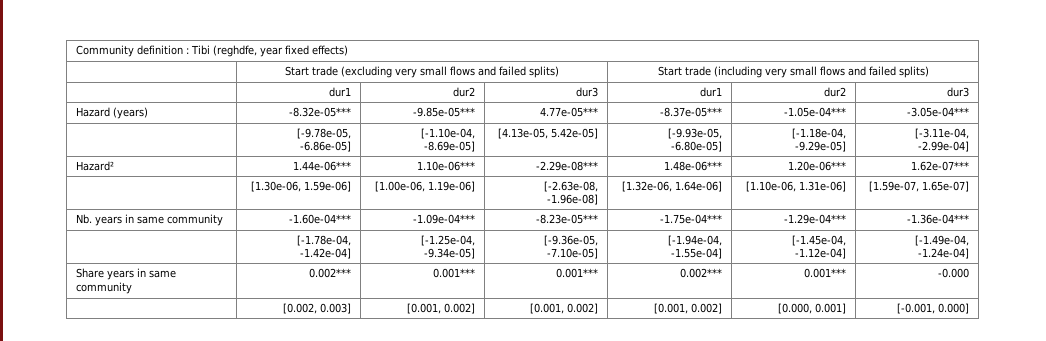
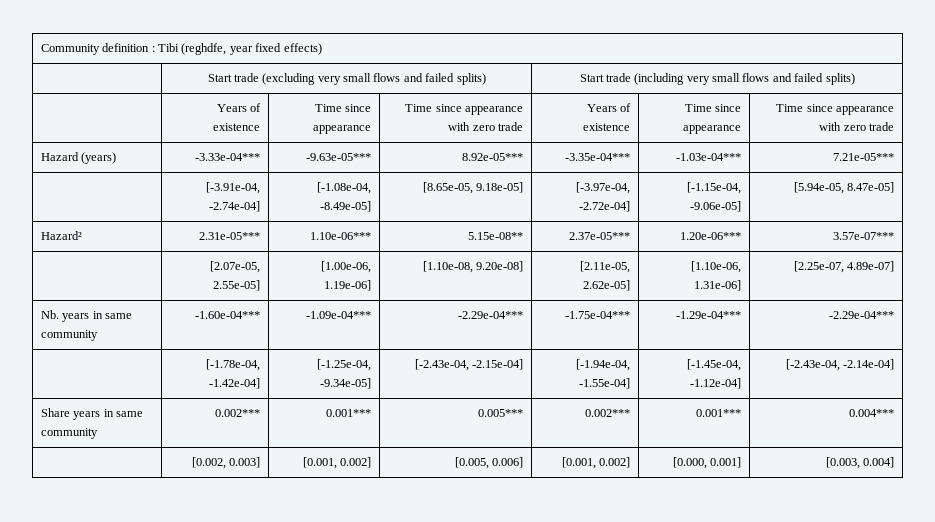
- | dur1 | dur2 | dur3 | dur1 | dur2 | dur3
- Hazard (years) | -8.32e-05*** | -9.85e-05*** | 4.77e-05*** | -8.37e-05*** | -1.05e-04*** | -3.05e-04***
- | [-9.78e-05, -6.86e-05] | [-1.10e-04, -8.69e-05] | [4.13e-05, 5.42e-05] | [-9.93e-05, -6.80e-05] | [-1.18e-04, -9.29e-05] | [-3.11e-04, -2.99e-04]
+ | Years of existence | Time since appearance | Time since appearance with zero trade | Years of existence | Time since appearance | Time since appearance with zero trade
+ Hazard (years) | -3.33e-04*** | -9.63e-05*** | 8.92e-05*** | -3.35e-04*** | -1.03e-04*** | 7.21e-05***
+ | [-3.91e-04, -2.74e-04] | [-1.08e-04, -8.49e-05] | [8.65e-05, 9.18e-05] | [-3.97e-04, -2.72e-04] | [-1.15e-04, -9.06e-05] | [5.94e-05, 8.47e-05]
- Hazard² | 1.44e-06*** | 1.10e-06*** | -2.29e-08*** | 1.48e-06*** | 1.20e-06*** | 1.62e-07***
- | [1.30e-06, 1.59e-06] | [1.00e-06, 1.19e-06] | [-2.63e-08, -1.96e-08] | [1.32e-06, 1.64e-06] | [1.10e-06, 1.31e-06] | [1.59e-07, 1.65e-07]
+ Hazard² | 2.31e-05*** | 1.10e-06*** | 5.15e-08** | 2.37e-05*** | 1.20e-06*** | 3.57e-07***
+ | [2.07e-05, 2.55e-05] | [1.00e-06, 1.19e-06] | [1.10e-08, 9.20e-08] | [2.11e-05, 2.62e-05] | [1.10e-06, 1.31e-06] | [2.25e-07, 4.89e-07]
- Nb. years in same community | -1.60e-04*** | -1.09e-04*** | -8.23e-05*** | -1.75e-04*** | -1.29e-04*** | -1.36e-04***
+ Nb. years in same community | -1.60e-04*** | -1.09e-04*** | -2.29e-04*** | -1.75e-04*** | -1.29e-04*** | -2.29e-04***
- | [-1.78e-04, -1.42e-04] | [-1.25e-04, -9.34e-05] | [-9.36e-05, -7.10e-05] | [-1.94e-04, -1.55e-04] | [-1.45e-04, -1.12e-04] | [-1.49e-04, -1.24e-04]
+ | [-1.78e-04, -1.42e-04] | [-1.25e-04, -9.34e-05] | [-2.43e-04, -2.15e-04] | [-1.94e-04, -1.55e-04] | [-1.45e-04, -1.12e-04] | [-2.43e-04, -2.14e-04]
- Share years in same community | 0.002*** | 0.001*** | 0.001*** | 0.002*** | 0.001*** | -0.000
+ Share years in same community | 0.002*** | 0.001*** | 0.005*** | 0.002*** | 0.001*** | 0.004***
- | [0.002, 0.003] | [0.001, 0.002] | [0.001, 0.002] | [0.001, 0.002] | [0.000, 0.001] | [-0.001, 0.000]
+ | [0.002, 0.003] | [0.001, 0.002] | [0.005, 0.006] | [0.001, 0.002] | [0.000, 0.001] | [0.003, 0.004]

